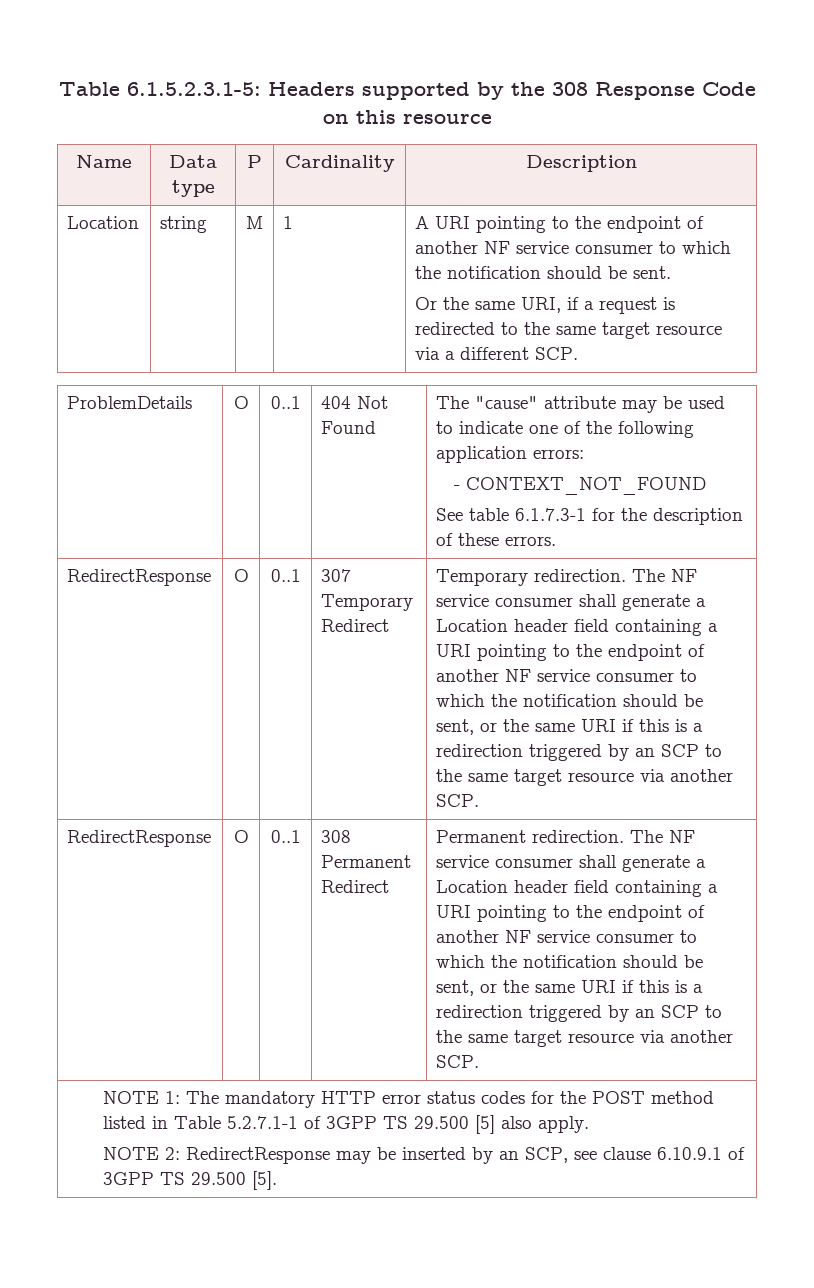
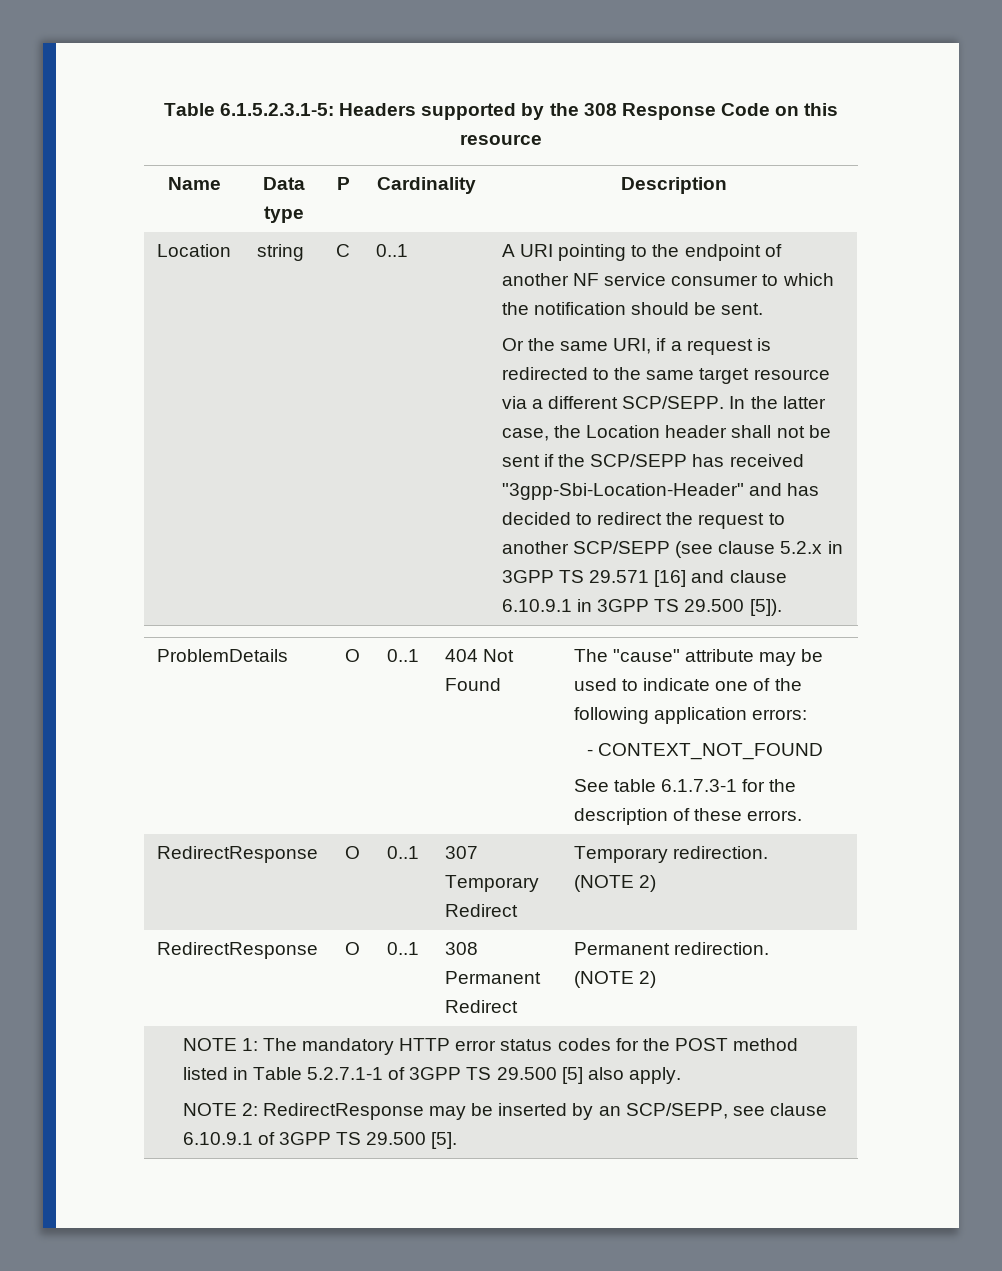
- M | 1
+ C | 0..1
- Or the same URI, if a request is redirected to the same target resource via a different SCP.
+ Or the same URI, if a request is redirected to the same target resource via a different SCP/SEPP. In the latter case, the Location header shall not be sent if the SCP/SEPP has received "3gpp-Sbi-Location-Header" and has decided to redirect the request to another SCP/SEPP (see clause 5.2.x in 3GPP TS 29.571 [16] and clause 6.10.9.1 in 3GPP TS 29.500 [5]).
- Temporary redirection. The NF service consumer shall generate a Location header field containing a URI pointing to the endpoint of another NF service consumer to which the notification should be sent, or the same URI if this is a redirection triggered by an SCP to the same target resource via another SCP.
+ Temporary redirection.
+ (NOTE 2)
- Permanent redirection. The NF service consumer shall generate a Location header field containing a URI pointing to the endpoint of another NF service consumer to which the notification should be sent, or the same URI if this is a redirection triggered by an SCP to the same target resource via another SCP.
+ Permanent redirection.
+ (NOTE 2)
  NOTE 1: The mandatory HTTP error status codes for the POST method listed in Table 5.2.7.1-1 of 3GPP TS 29.500 [5] also apply.
- NOTE 2: RedirectResponse may be inserted by an SCP, see clause 6.10.9.1 of 3GPP TS 29.500 [5].
+ NOTE 2: RedirectResponse may be inserted by an SCP/SEPP, see clause 6.10.9.1 of 3GPP TS 29.500 [5].

